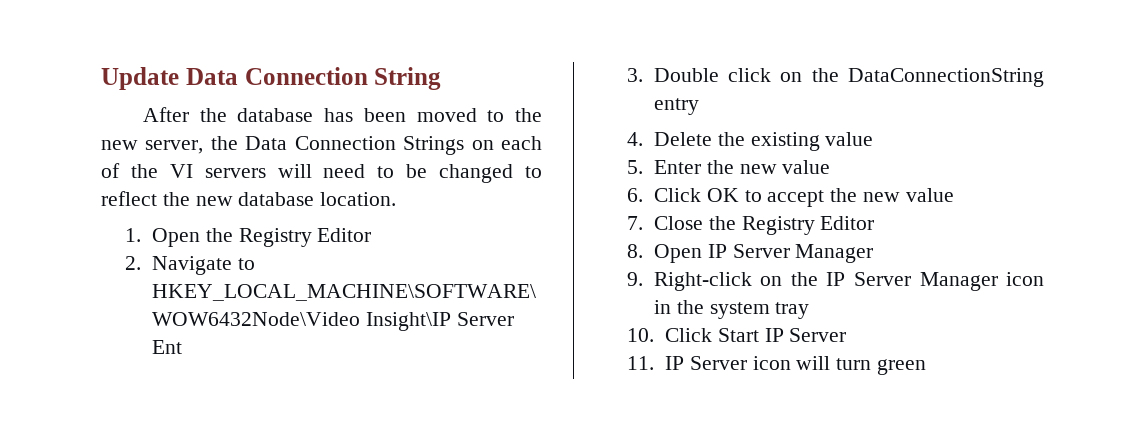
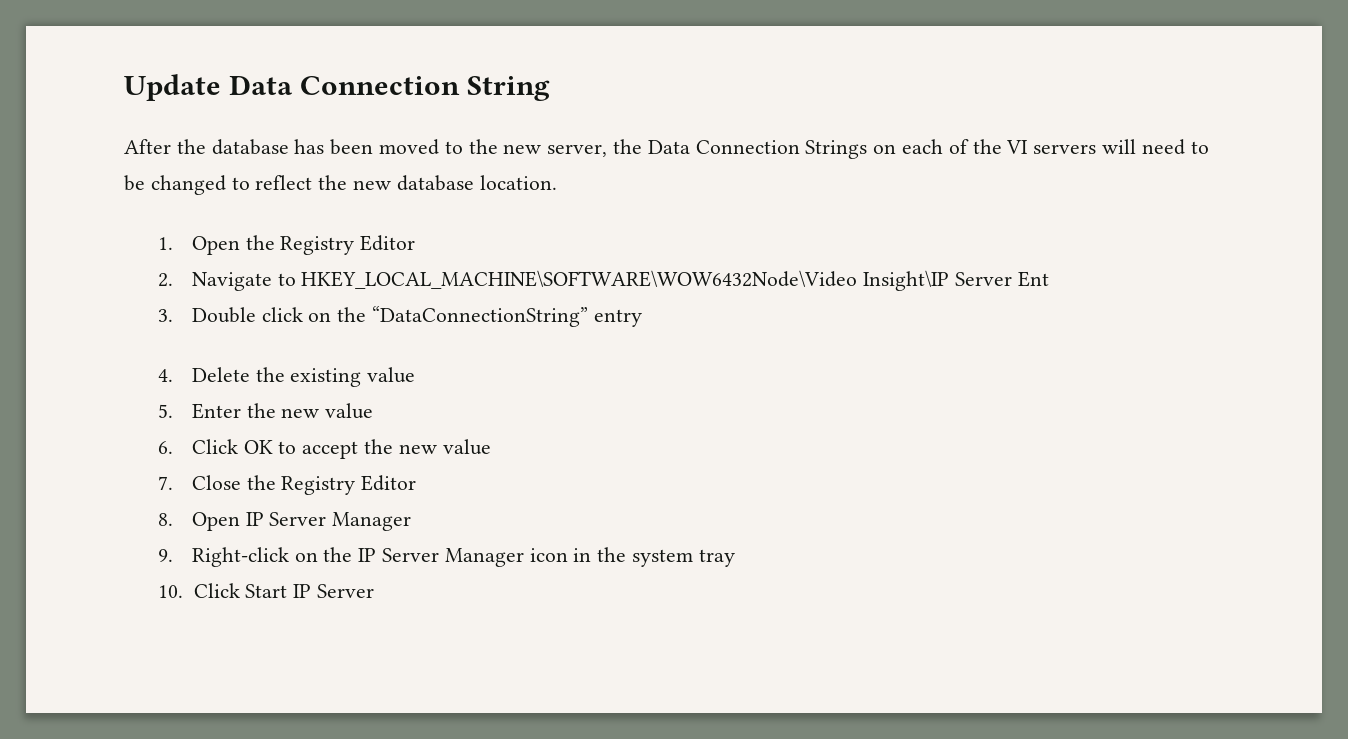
- 3. Double click on the DataConnectionString entry
+ 3. Double click on the “DataConnectionString” entry
- 11. IP Server icon will turn green

